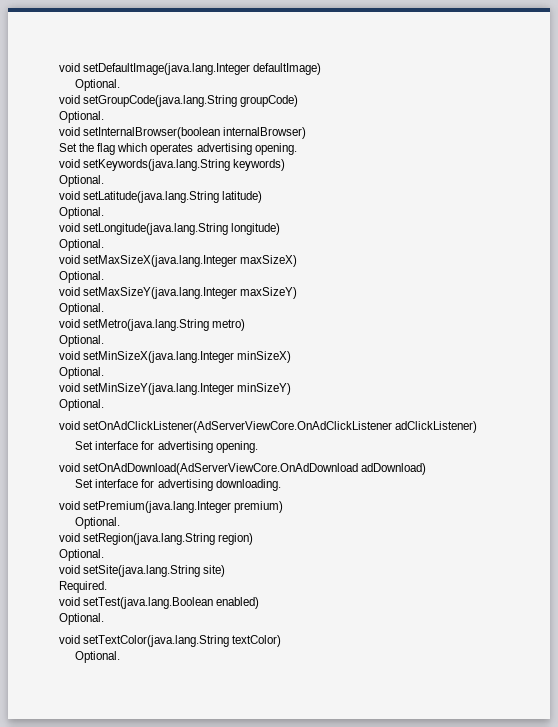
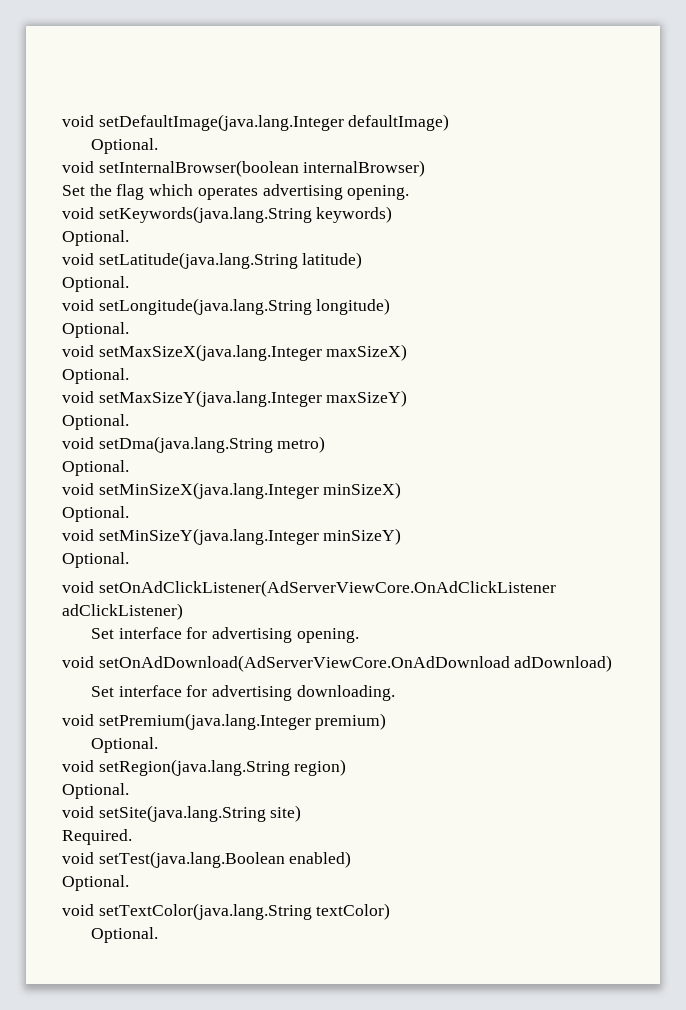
- void setGroupCode(java.lang.String groupCode)
- Optional.
- void setMetro(java.lang.String metro)
+ void setDma(java.lang.String metro)

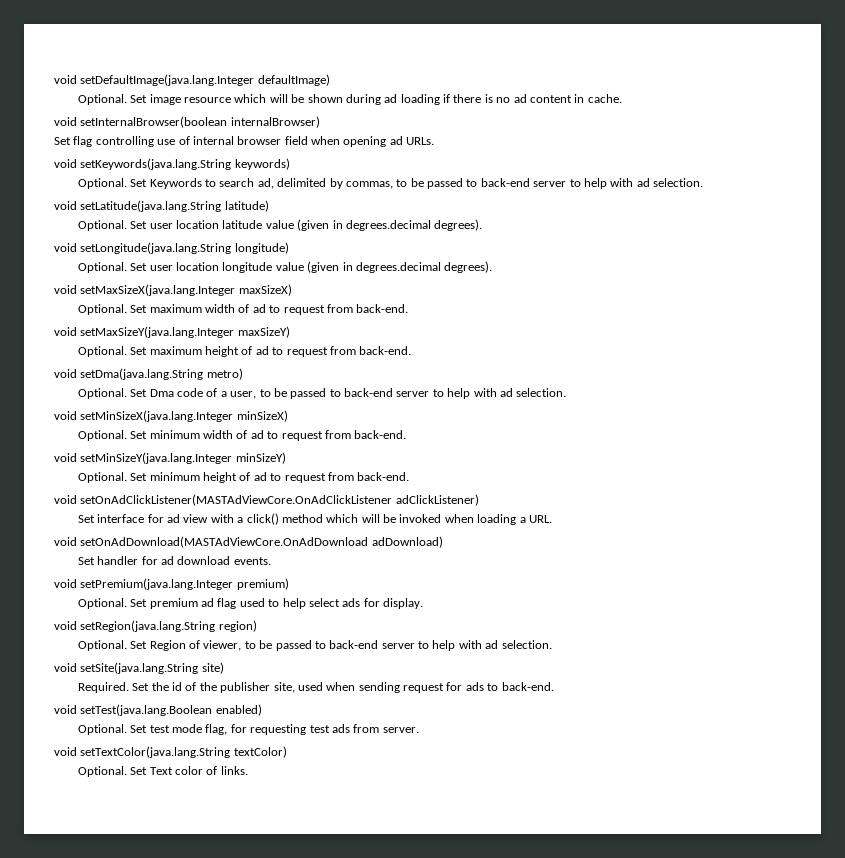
  void setDefaultImage(java.lang.Integer defaultImage)
- Optional.
+ Optional. Set image resource which will be shown during ad loading if there is no ad content in cache.
  void setInternalBrowser(boolean internalBrowser)
- Set the flag which operates advertising opening.
+ Set flag controlling use of internal browser field when opening ad URLs.
  void setKeywords(java.lang.String keywords)
- Optional.
+ Optional. Set Keywords to search ad, delimited by commas, to be passed to back-end server to help with ad selection.
  void setLatitude(java.lang.String latitude)
- Optional.
+ Optional. Set user location latitude value (given in degrees.decimal degrees).
  void setLongitude(java.lang.String longitude)
- Optional.
+ Optional. Set user location longitude value (given in degrees.decimal degrees).
  void setMaxSizeX(java.lang.Integer maxSizeX)
- Optional.
+ Optional. Set maximum width of ad to request from back-end.
  void setMaxSizeY(java.lang.Integer maxSizeY)
- Optional.
+ Optional. Set maximum height of ad to request from back-end.
  void setDma(java.lang.String metro)
- Optional.
+ Optional. Set Dma code of a user, to be passed to back-end server to help with ad selection.
  void setMinSizeX(java.lang.Integer minSizeX)
- Optional.
+ Optional. Set minimum width of ad to request from back-end.
  void setMinSizeY(java.lang.Integer minSizeY)
- Optional.
- void setOnAdClickListener(AdServerViewCore.OnAdClickListener adClickListener)
+ Optional. Set minimum height of ad to request from back-end.
+ void setOnAdClickListener(MASTAdViewCore.OnAdClickListener adClickListener)
- Set interface for advertising opening.
- void setOnAdDownload(AdServerViewCore.OnAdDownload adDownload)
+ Set interface for ad view with a click() method which will be invoked when loading a URL.
+ void setOnAdDownload(MASTAdViewCore.OnAdDownload adDownload)
- Set interface for advertising downloading.
+ Set handler for ad download events.
  void setPremium(java.lang.Integer premium)
- Optional.
+ Optional. Set premium ad flag used to help select ads for display.
  void setRegion(java.lang.String region)
- Optional.
+ Optional. Set Region of viewer, to be passed to back-end server to help with ad selection.
  void setSite(java.lang.String site)
- Required.
+ Required. Set the id of the publisher site, used when sending request for ads to back-end.
  void setTest(java.lang.Boolean enabled)
- Optional.
+ Optional. Set test mode flag, for requesting test ads from server.
+ Set Text color of links.

